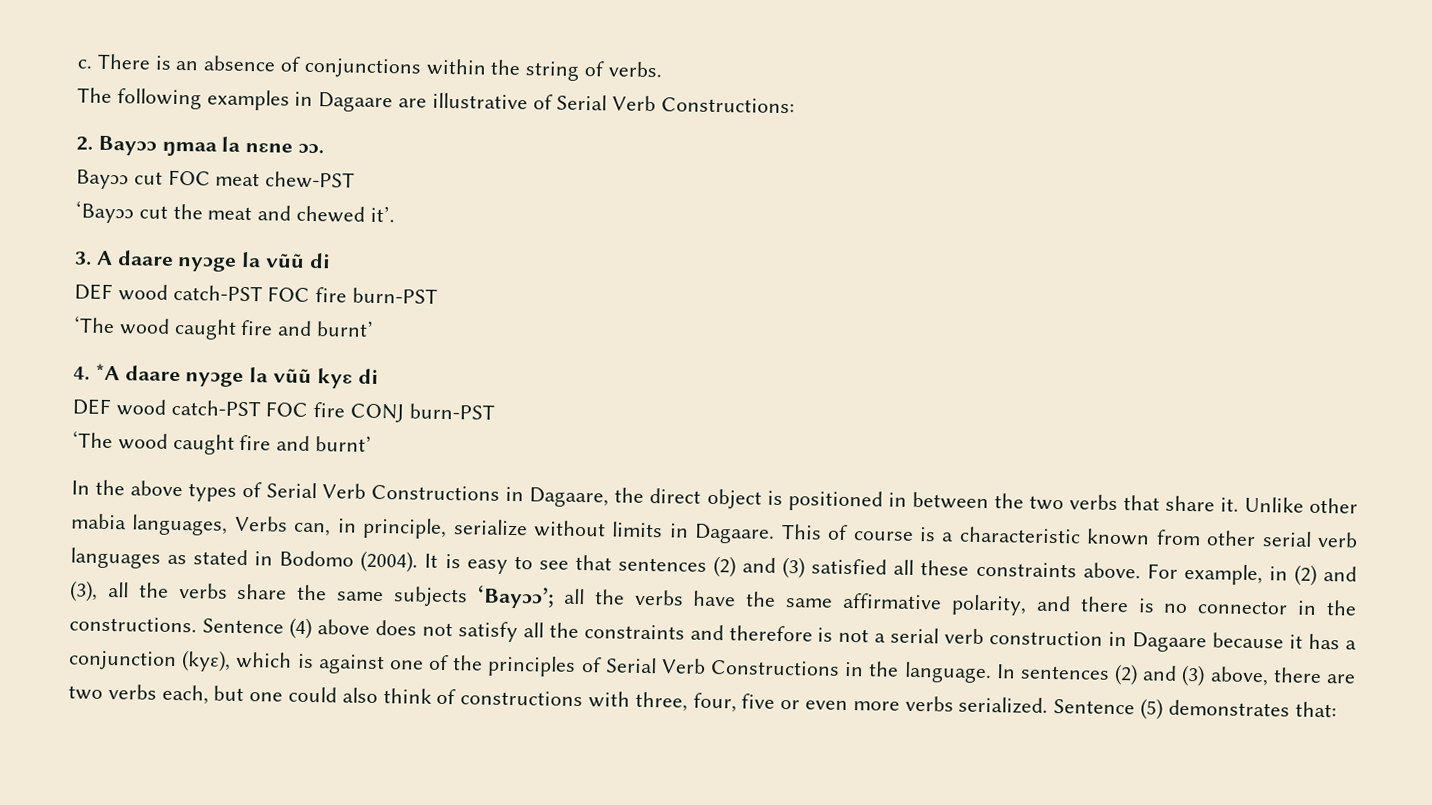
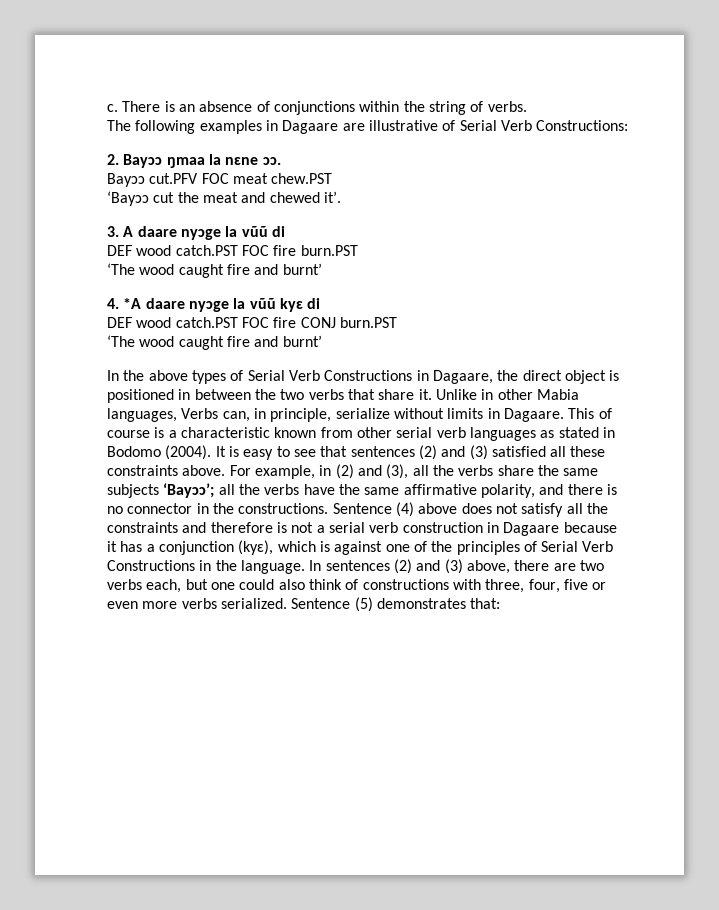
- Bayɔɔ cut FOC meat chew-PST
+ Bayɔɔ cut.PFV FOC meat chew.PST
- DEF wood catch-PST FOC fire burn-PST
+ DEF wood catch.PST FOC fire burn.PST
- DEF wood catch-PST FOC fire CONJ burn-PST
+ DEF wood catch.PST FOC fire CONJ burn.PST
- Unlike other mabia languages, Verbs can, in principle, serialize without limits in Dagaare.
+ Unlike in other Mabia languages, Verbs can, in principle, serialize without limits in Dagaare.

